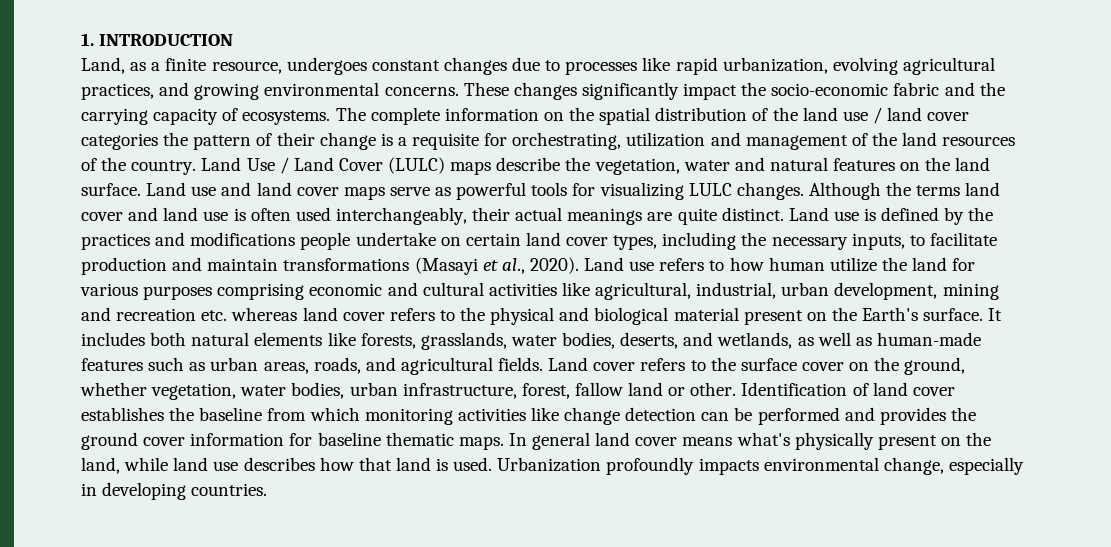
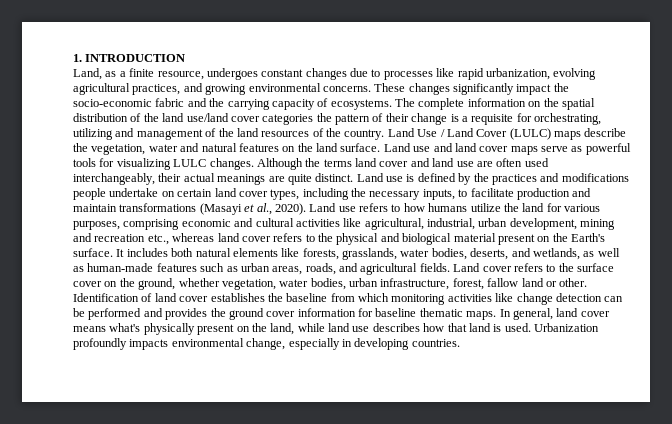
- The complete information on the spatial distribution of the land use / land cover categories the pattern of their change is a requisite for orchestrating, utilization and management of the land resources of the country.
+ The complete information on the spatial distribution of the land use/land cover categories the pattern of their change is a requisite for orchestrating, utilizing and management of the land resources of the country.
- Although the terms land cover and land use is often used interchangeably, their actual meanings are quite distinct.
+ Although the terms land cover and land use are often used interchangeably, their actual meanings are quite distinct.
- Land use refers to how human utilize the land for various purposes comprising economic and cultural activities like agricultural, industrial, urban development, mining and recreation etc. whereas land cover refers to the physical and biological material present on the Earth's surface.
+ Land use refers to how humans utilize the land for various purposes, comprising economic and cultural activities like agricultural, industrial, urban development, mining and recreation etc., whereas land cover refers to the physical and biological material present on the Earth's surface.
- In general land cover means what's physically present on the land, while land use describes how that land is used.
+ In general, land cover means what's physically present on the land, while land use describes how that land is used.

